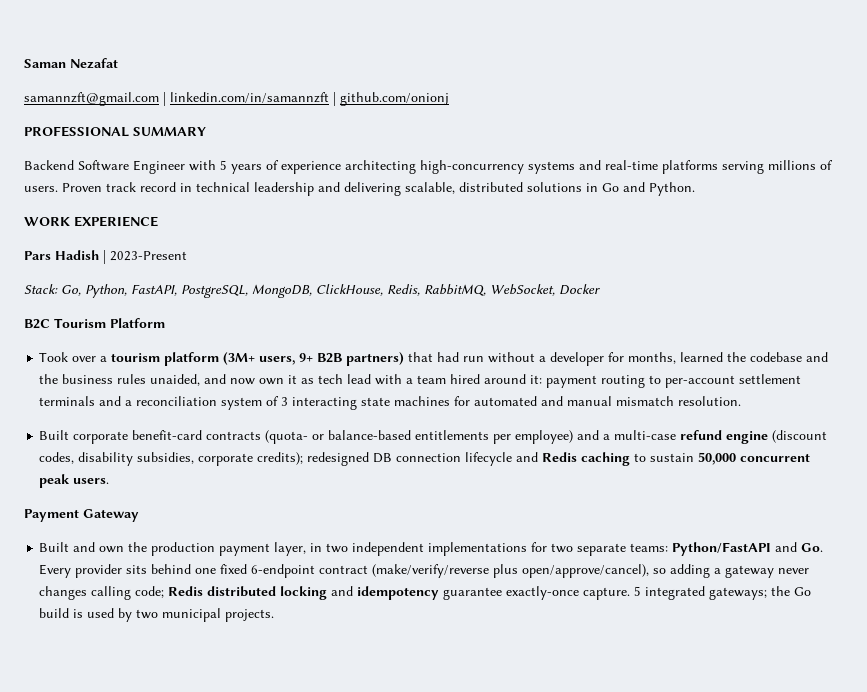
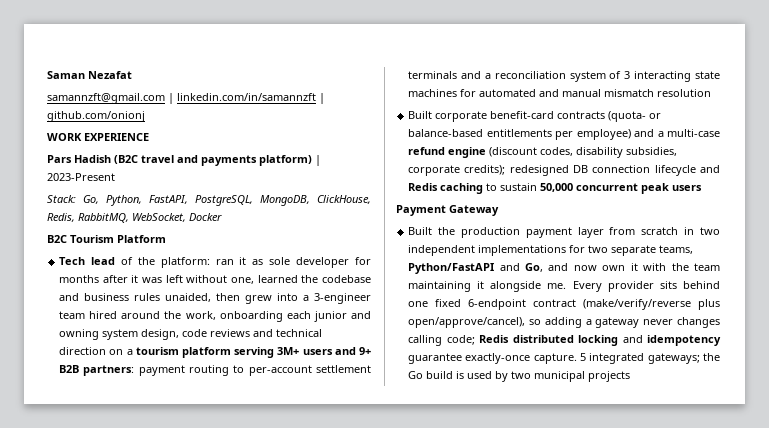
- PROFESSIONAL SUMMARY
- Backend Software Engineer with 5 years of experience architecting high-concurrency systems and real-time platforms serving millions of users. Proven track record in technical leadership and delivering scalable, distributed solutions in Go and Python.
- Pars Hadish | 2023-Present
+ Pars Hadish (B2C travel and payments platform) | 2023-Present
- Took over a tourism platform (3M+ users, 9+ B2B partners) that had run without a developer for months, learned the codebase and the business rules unaided, and now own it as tech lead with a team hired around it: payment routing to per-account settlement terminals and a reconciliation system of 3 interacting state machines for automated and manual mismatch resolution.
+ Tech lead of the platform: ran it as sole developer for months after it was left without one, learned the codebase and business rules unaided, then grew into a 3-engineer team hired around the work, onboarding each junior and owning system design, code reviews and technical direction on a tourism platform serving 3M+ users and 9+ B2B partners: payment routing to per-account settlement terminals and a reconciliation system of 3 interacting state machines for automated and manual mismatch resolution
- Built corporate benefit-card contracts (quota- or balance-based entitlements per employee) and a multi-case refund engine (discount codes, disability subsidies, corporate credits); redesigned DB connection lifecycle and Redis caching to sustain 50,000 concurrent peak users.
+ Built corporate benefit-card contracts (quota- or balance-based entitlements per employee) and a multi-case refund engine (discount codes, disability subsidies, corporate credits); redesigned DB connection lifecycle and Redis caching to sustain 50,000 concurrent peak users
- Built and own the production payment layer, in two independent implementations for two separate teams: Python/FastAPI and Go. Every provider sits behind one fixed 6-endpoint contract (make/verify/reverse plus open/approve/cancel), so adding a gateway never changes calling code; Redis distributed locking and idempotency guarantee exactly-once capture.
+ Built the production payment layer from scratch in two independent implementations for two separate teams, Python/FastAPI and Go, and now own it with the team maintaining it alongside me. Every provider sits behind one fixed 6-endpoint contract (make/verify/reverse plus open/approve/cancel), so adding a gateway never changes calling code; Redis distributed locking and idempotency guarantee exactly-once capture.
- 5 integrated gateways; the Go build is used by two municipal projects.
+ 5 integrated gateways; the Go build is used by two municipal projects

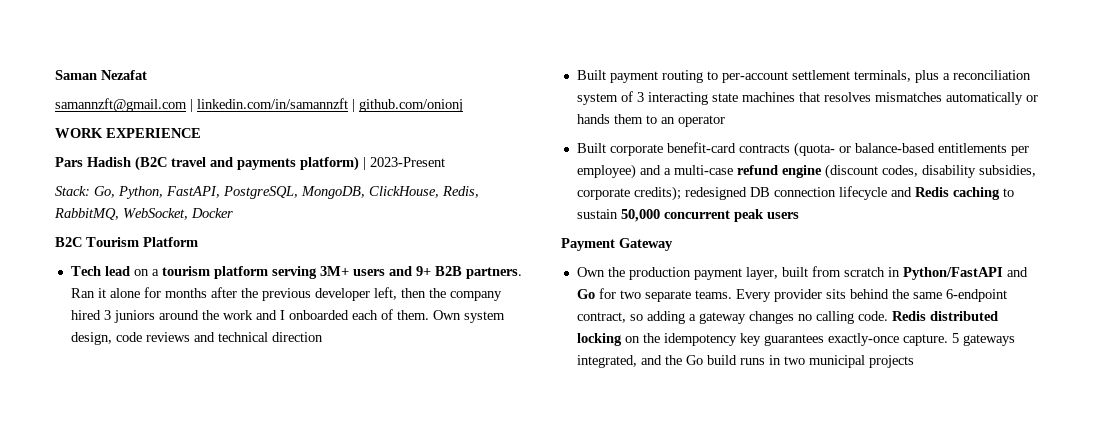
- Tech lead of the platform: ran it as sole developer for months after it was left without one, learned the codebase and business rules unaided, then grew into a 3-engineer team hired around the work, onboarding each junior and owning system design, code reviews and technical direction on a tourism platform serving 3M+ users and 9+ B2B partners: payment routing to per-account settlement terminals and a reconciliation system of 3 interacting state machines for automated and manual mismatch resolution
+ Tech lead on a tourism platform serving 3M+ users and 9+ B2B partners. Ran it alone for months after the previous developer left, then the company hired 3 juniors around the work and I onboarded each of them. Own system design, code reviews and technical direction
+ Built payment routing to per-account settlement terminals, plus a reconciliation system of 3 interacting state machines that resolves mismatches automatically or hands them to an operator
- Built the production payment layer from scratch in two independent implementations for two separate teams, Python/FastAPI and Go, and now own it with the team maintaining it alongside me. Every provider sits behind one fixed 6-endpoint contract (make/verify/reverse plus open/approve/cancel), so adding a gateway never changes calling code; Redis distributed locking and idempotency guarantee exactly-once capture. 5 integrated gateways; the Go build is used by two municipal projects
+ Own the production payment layer, built from scratch in Python/FastAPI and Go for two separate teams. Every provider sits behind the same 6-endpoint contract, so adding a gateway changes no calling code. Redis distributed locking on the idempotency key guarantees exactly-once capture. 5 gateways integrated, and the Go build runs in two municipal projects

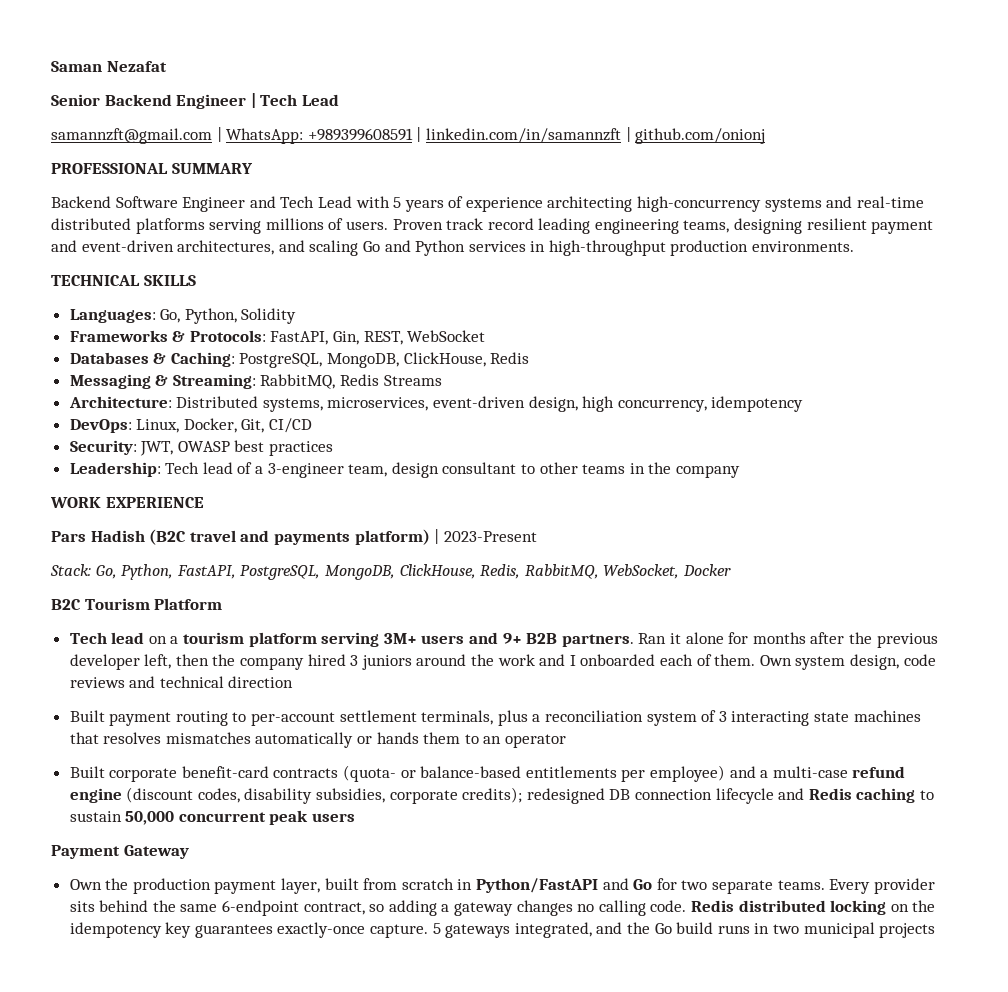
+ Senior Backend Engineer | Tech Lead
- samannzft@gmail.com | linkedin.com/in/samannzft | github.com/onionj
+ samannzft@gmail.com | WhatsApp: +989399608591 | linkedin.com/in/samannzft | github.com/onionj
+ PROFESSIONAL SUMMARY
+ Backend Software Engineer and Tech Lead with 5 years of experience architecting high-concurrency systems and real-time distributed platforms serving millions of users. Proven track record leading engineering teams, designing resilient payment and event-driven architectures, and scaling Go and Python services in high-throughput production environments.
+ TECHNICAL SKILLS
+ Languages: Go, Python, Solidity
+ Frameworks & Protocols: FastAPI, Gin, REST, WebSocket
+ Databases & Caching: PostgreSQL, MongoDB, ClickHouse, Redis
+ Messaging & Streaming: RabbitMQ, Redis Streams
+ Architecture: Distributed systems, microservices, event-driven design, high concurrency, idempotency
+ DevOps: Linux, Docker, Git, CI/CD
+ Security: JWT, OWASP best practices
+ Leadership: Tech lead of a 3-engineer team, design consultant to other teams in the company

